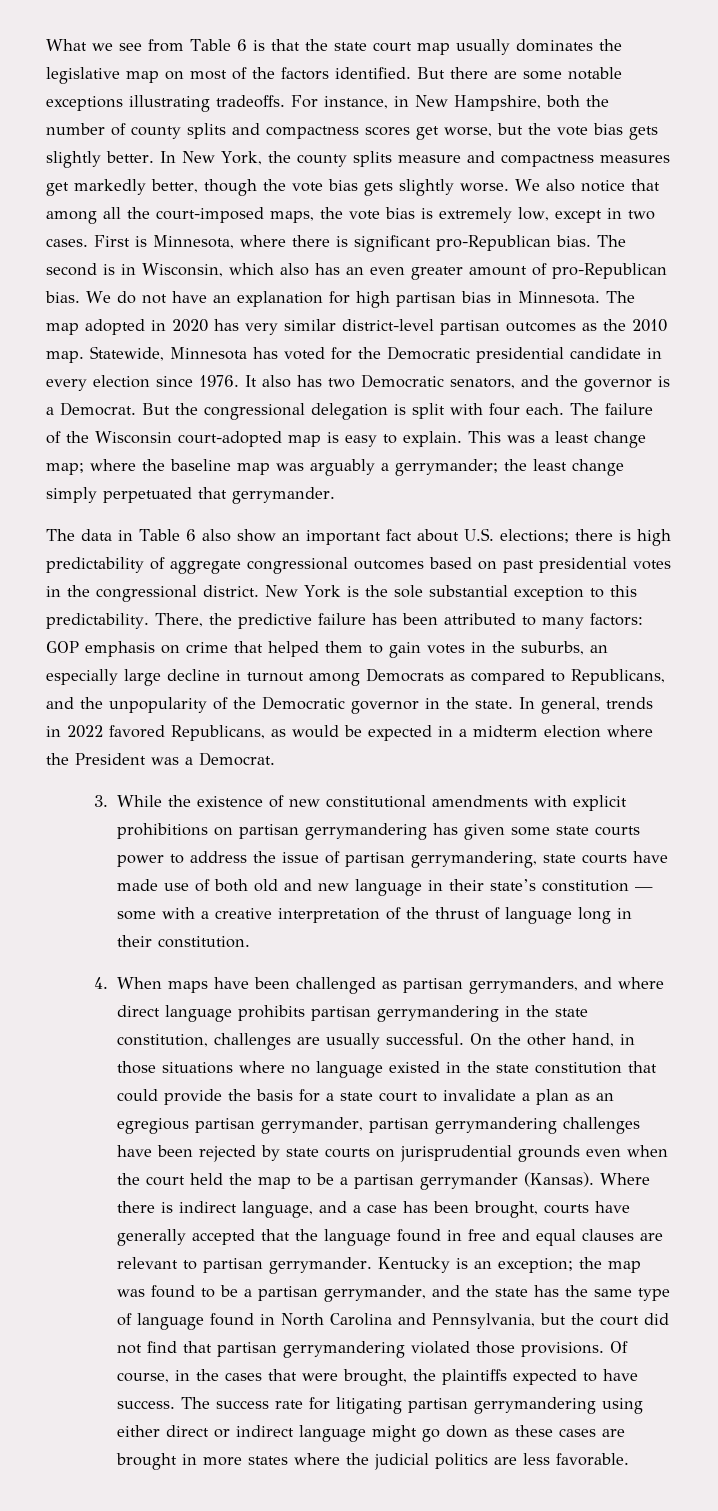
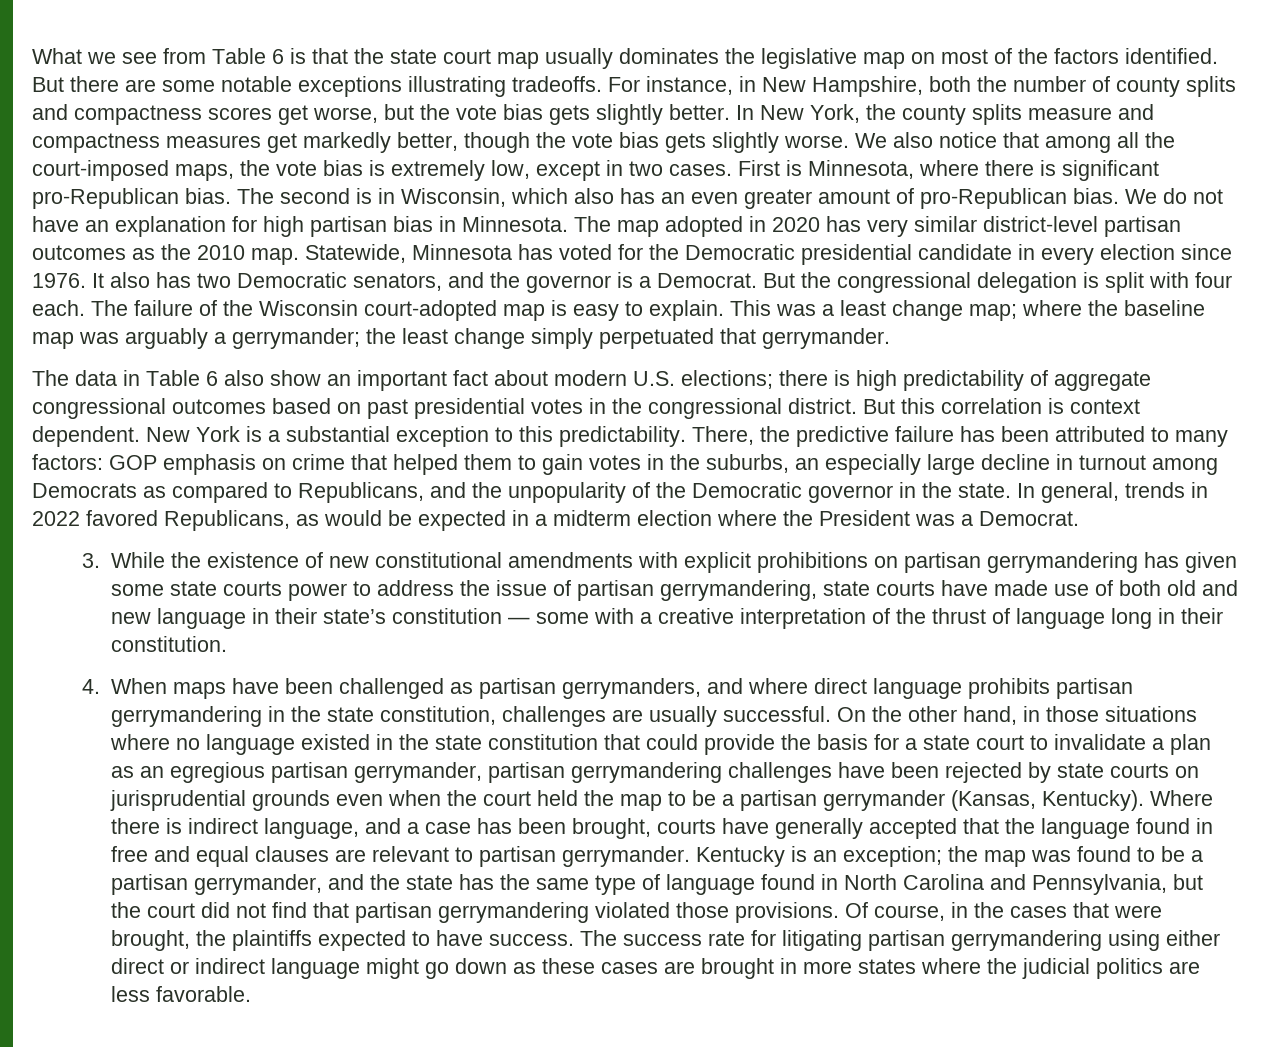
- The data in Table 6 also show an important fact about U.S. elections; there is high predictability of aggregate congressional outcomes based on past presidential votes in the congressional district.
+ The data in Table 6 also show an important fact about modern U.S. elections; there is high predictability of aggregate congressional outcomes based on past presidential votes in the congressional district.
+ But this correlation is context dependent.
- New York is the sole substantial exception to this predictability.
+ New York is a substantial exception to this predictability.
- On the other hand, in those situations where no language existed in the state constitution that could provide the basis for a state court to invalidate a plan as an egregious partisan gerrymander, partisan gerrymandering challenges have been rejected by state courts on jurisprudential grounds even when the court held the map to be a partisan gerrymander (Kansas).
+ On the other hand, in those situations where no language existed in the state constitution that could provide the basis for a state court to invalidate a plan as an egregious partisan gerrymander, partisan gerrymandering challenges have been rejected by state courts on jurisprudential grounds even when the court held the map to be a partisan gerrymander (Kansas, Kentucky).

